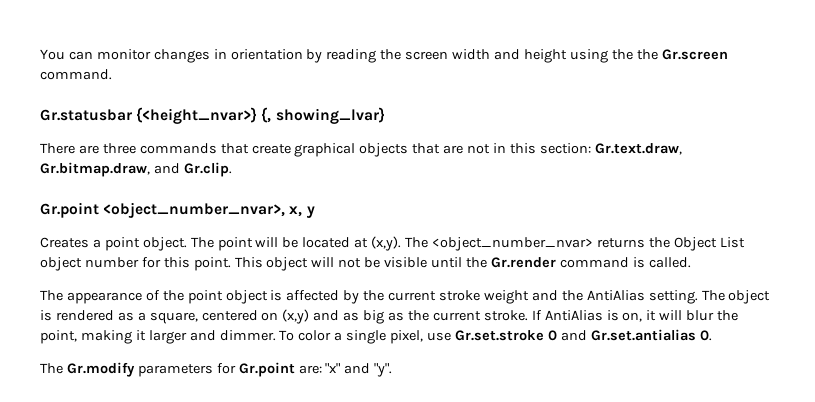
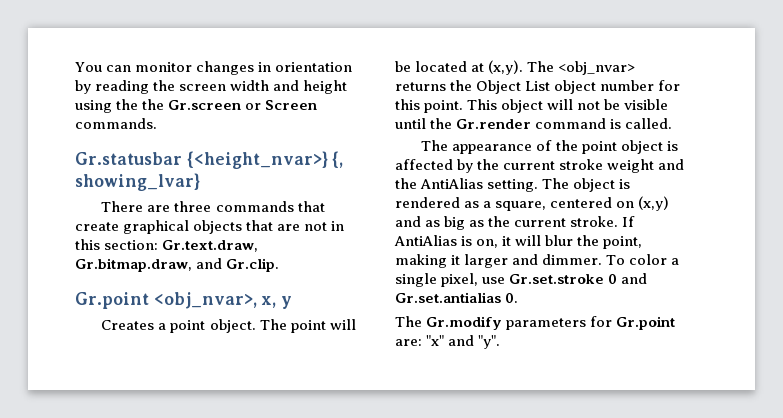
- You can monitor changes in orientation by reading the screen width and height using the the Gr.screen command.
+ You can monitor changes in orientation by reading the screen width and height using the the Gr.screen or Screen commands.
- Gr.point <object_number_nvar>, x, y
+ Gr.point <obj_nvar>, x, y
- The <object_number_nvar> returns the Object List object number for this point.
+ The <obj_nvar> returns the Object List object number for this point.

